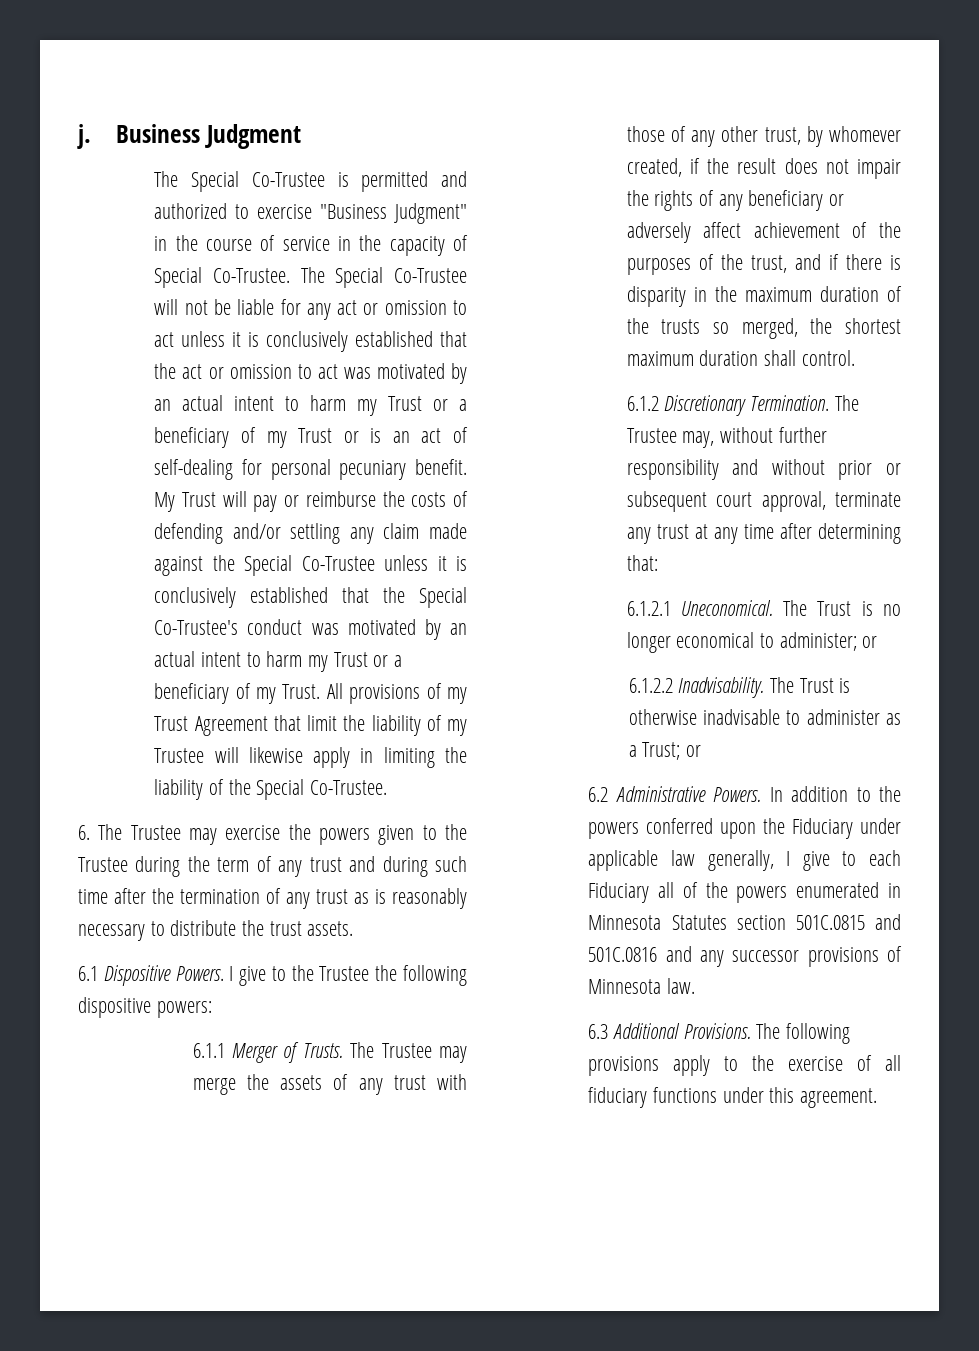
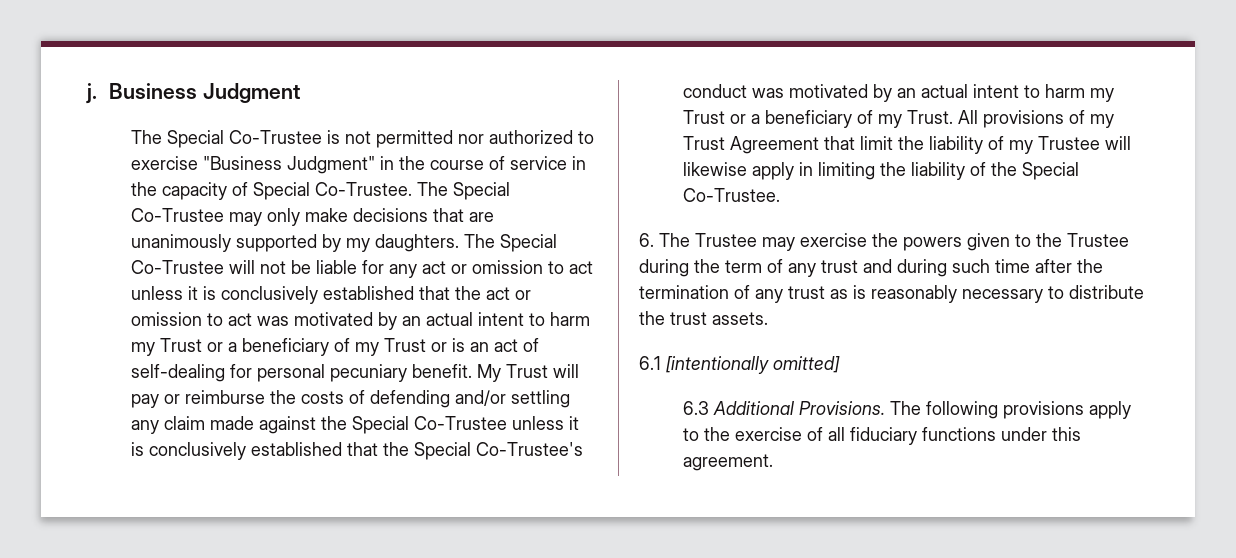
- The Special Co-Trustee is permitted and authorized to exercise "Business Judgment" in the course of service in the capacity of Special Co-Trustee.
+ The Special Co-Trustee is not permitted nor authorized to exercise "Business Judgment" in the course of service in the capacity of Special Co-Trustee.
- The Special Co-Trustee will not be liable for any act or omission to act unless it is conclusively established that the act or omission to act was motivated by an actual intent to harm my Trust or a beneficiary of my Trust or is an act of self-dealing for personal pecuniary benefit.
+ The Special Co-Trustee may only make decisions that are unanimously supported by my daughters. The Special Co-Trustee will not be liable for any act or omission to act unless it is conclusively established that the act or omission to act was motivated by an actual intent to harm my Trust or a beneficiary of my Trust or is an act of self-dealing for personal pecuniary benefit.
- 6.1 Dispositive Powers. I give to the Trustee the following dispositive powers:
- 6.1.1 Merger of Trusts. The Trustee may merge the assets of any trust with those of any other trust, by whomever created, if the result does not impair the rights of any beneficiary or adversely affect achievement of the purposes of the trust, and if there is disparity in the maximum duration of the trusts so merged, the shortest maximum duration shall control.
- 6.1.2 Discretionary Termination. The Trustee may, without further responsibility and without prior or subsequent court approval, terminate any trust at any time after determining that:
- 6.1.2.1 Uneconomical. The Trust is no longer economical to administer; or
- 6.1.2.2 Inadvisability. The Trust is otherwise inadvisable to administer as a Trust; or
- 6.2 Administrative Powers. In addition to the powers conferred upon the Fiduciary under applicable law generally, I give to each Fiduciary all of the powers enumerated in Minnesota Statutes section 501C.0815 and 501C.0816 and any successor provisions of Minnesota law.
+ 6.1 [intentionally omitted]

